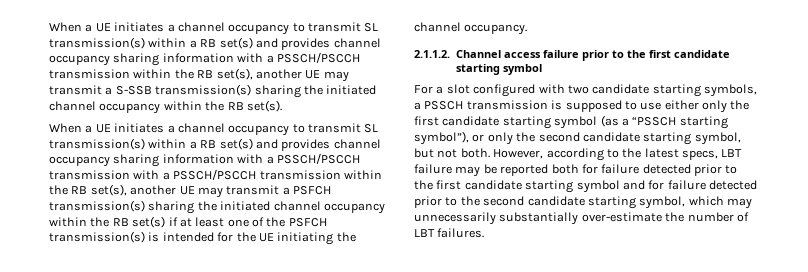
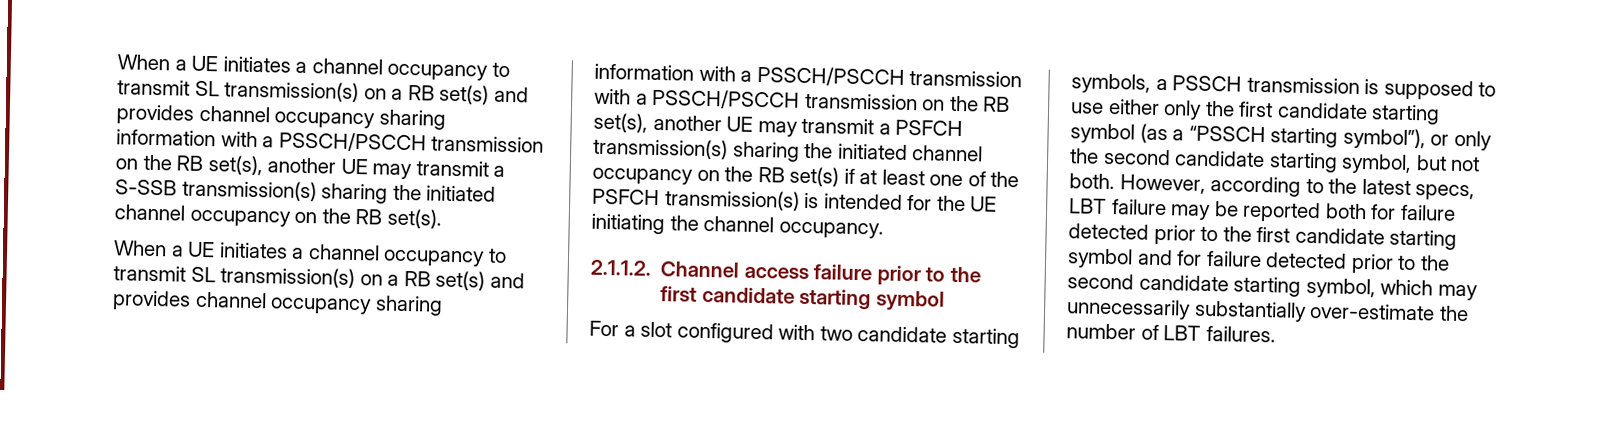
- When a UE initiates a channel occupancy to transmit SL transmission(s) within a RB set(s) and provides channel occupancy sharing information with a PSSCH/PSCCH transmission within the RB set(s), another UE may transmit a S-SSB transmission(s) sharing the initiated channel occupancy within the RB set(s).
+ When a UE initiates a channel occupancy to transmit SL transmission(s) on a RB set(s) and provides channel occupancy sharing information with a PSSCH/PSCCH transmission on the RB set(s), another UE may transmit a S-SSB transmission(s) sharing the initiated channel occupancy on the RB set(s).
- When a UE initiates a channel occupancy to transmit SL transmission(s) within a RB set(s) and provides channel occupancy sharing information with a PSSCH/PSCCH transmission with a PSSCH/PSCCH transmission within the RB set(s), another UE may transmit a PSFCH transmission(s) sharing the initiated channel occupancy within the RB set(s) if at least one of the PSFCH transmission(s) is intended for the UE initiating the channel occupancy.
+ When a UE initiates a channel occupancy to transmit SL transmission(s) on a RB set(s) and provides channel occupancy sharing information with a PSSCH/PSCCH transmission with a PSSCH/PSCCH transmission on the RB set(s), another UE may transmit a PSFCH transmission(s) sharing the initiated channel occupancy on the RB set(s) if at least one of the PSFCH transmission(s) is intended for the UE initiating the channel occupancy.

